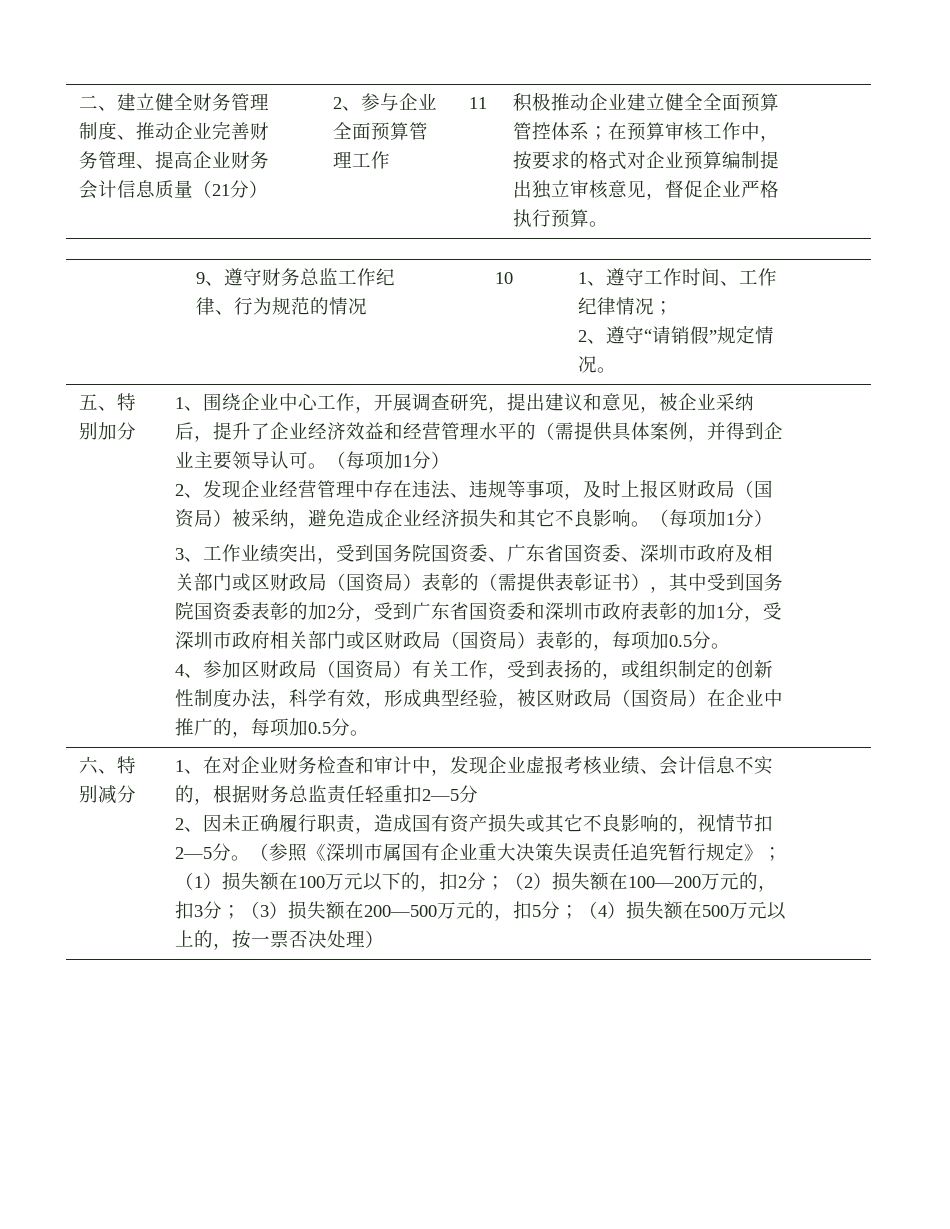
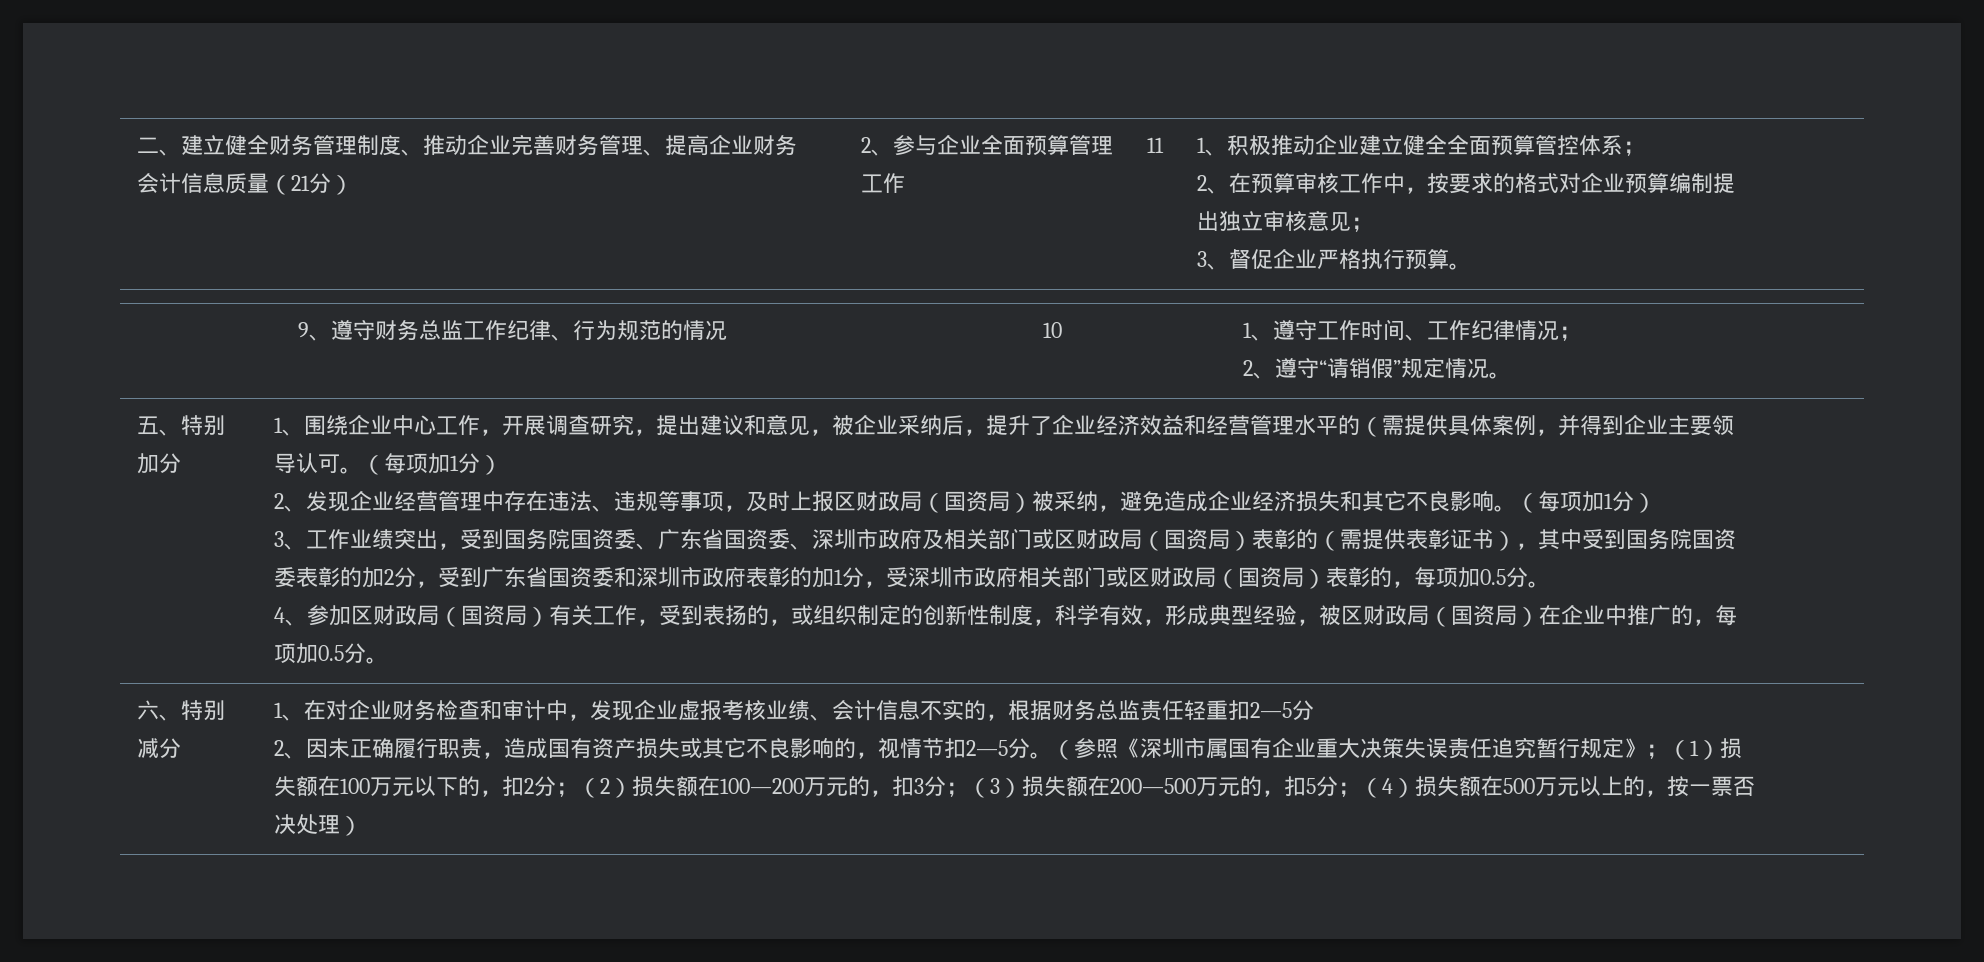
- 积极推动企业建立健全全面预算管控体系；在预算审核工作中，按要求的格式对企业预算编制提出独立审核意见，督促企业严格执行预算。
+ 1、积极推动企业建立健全全面预算管控体系；
+ 2、在预算审核工作中，按要求的格式对企业预算编制提出独立审核意见；
+ 3、督促企业严格执行预算。
- 4、参加区财政局（国资局）有关工作，受到表扬的，或组织制定的创新性制度办法，科学有效，形成典型经验，被区财政局（国资局）在企业中推广的，每项加0.5分。
+ 4、参加区财政局（国资局）有关工作，受到表扬的，或组织制定的创新性制度，科学有效，形成典型经验，被区财政局（国资局）在企业中推广的，每项加0.5分。

